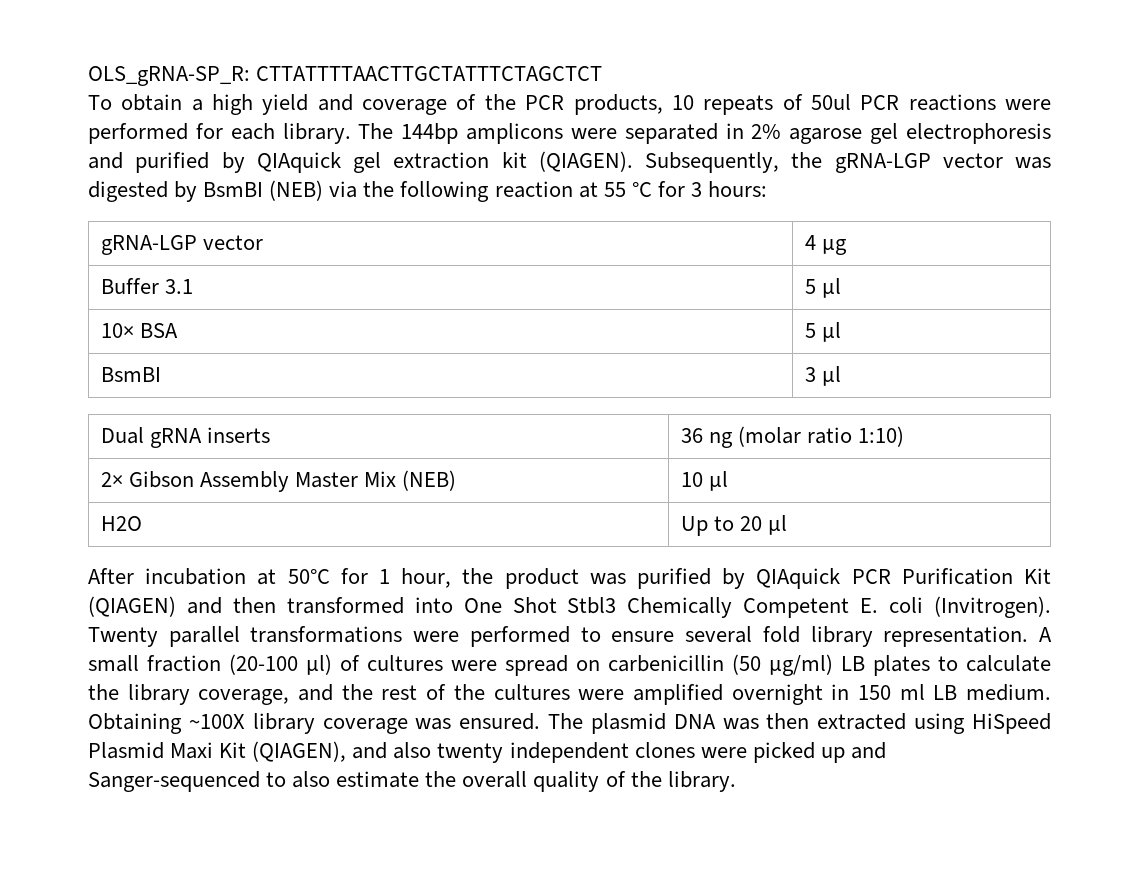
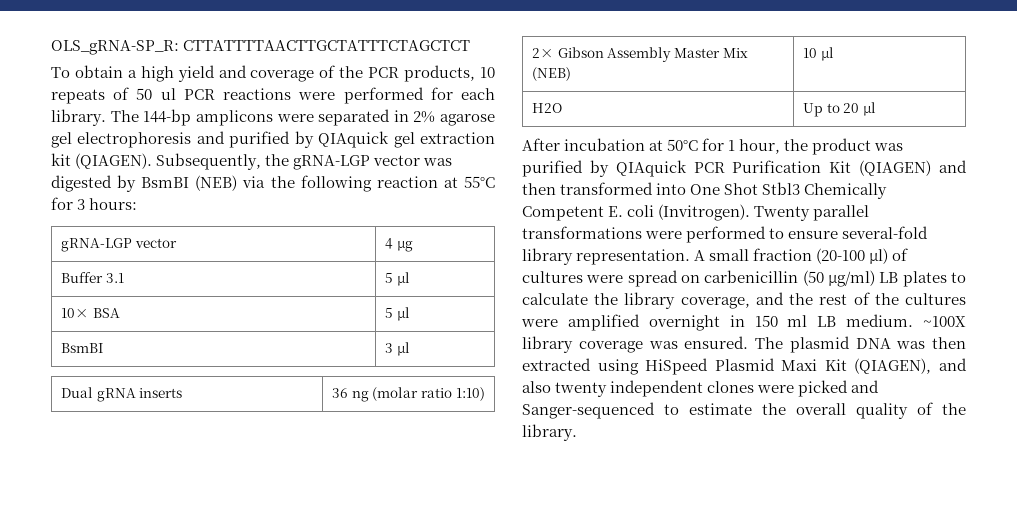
- To obtain a high yield and coverage of the PCR products, 10 repeats of 50ul PCR reactions were performed for each library.
+ To obtain a high yield and coverage of the PCR products, 10 repeats of 50 ul PCR reactions were performed for each library.
- The 144bp amplicons were separated in 2% agarose gel electrophoresis and purified by QIAquick gel extraction kit (QIAGEN).
+ The 144-bp amplicons were separated in 2% agarose gel electrophoresis and purified by QIAquick gel extraction kit (QIAGEN).
- Subsequently, the gRNA-LGP vector was digested by BsmBI (NEB) via the following reaction at 55 °C for 3 hours:
+ Subsequently, the gRNA-LGP vector was digested by BsmBI (NEB) via the following reaction at 55°C for 3 hours:
- Twenty parallel transformations were performed to ensure several fold library representation.
+ Twenty parallel transformations were performed to ensure several-fold library representation.
- Obtaining ~100X library coverage was ensured.
+ ~100X library coverage was ensured.
- The plasmid DNA was then extracted using HiSpeed Plasmid Maxi Kit (QIAGEN), and also twenty independent clones were picked up and Sanger-sequenced to also estimate the overall quality of the library.
+ The plasmid DNA was then extracted using HiSpeed Plasmid Maxi Kit (QIAGEN), and also twenty independent clones were picked and Sanger-sequenced to estimate the overall quality of the library.

